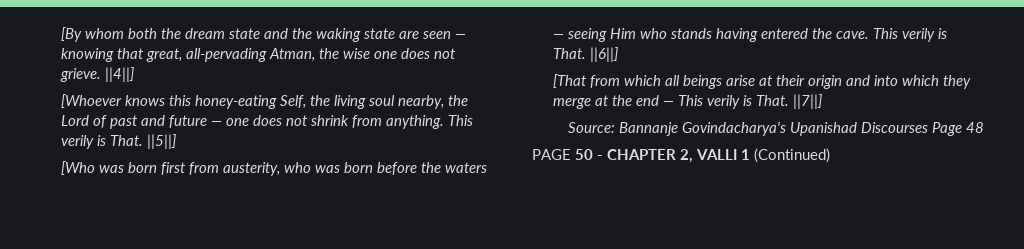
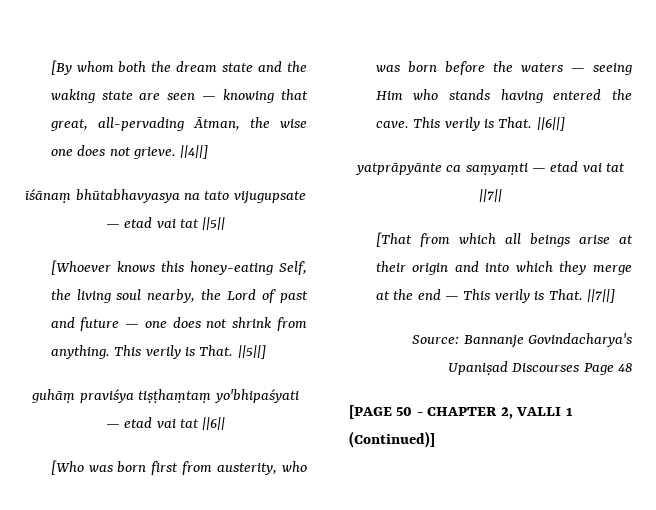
- [By whom both the dream state and the waking state are seen — knowing that great, all-pervading Atman, the wise one does not grieve.
+ [By whom both the dream state and the waking state are seen — knowing that great, all-pervading Ātman, the wise one does not grieve.
+ īśānaṃ bhūtabhavyasya na tato vijugupsate — etad vai tat ||5||
+ guhāṃ praviśya tiṣṭhaṃtaṃ yo'bhipaśyati — etad vai tat ||6||
+ yatprāpyānte ca saṃyaṃti — etad vai tat ||7||
- Source: Bannanje Govindacharya's Upanishad Discourses Page 48
+ Source: Bannanje Govindacharya's Upaniṣad Discourses Page 48
- PAGE 50 - CHAPTER 2, VALLI 1 (Continued)
+ [PAGE 50 - CHAPTER 2, VALLI 1 (Continued)]

